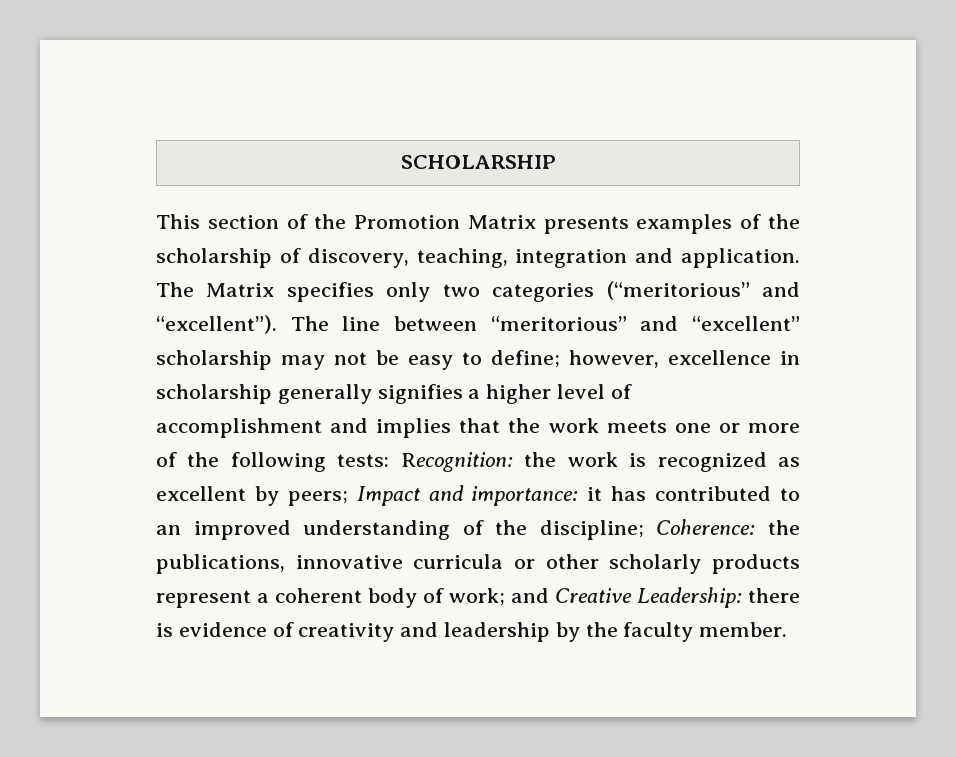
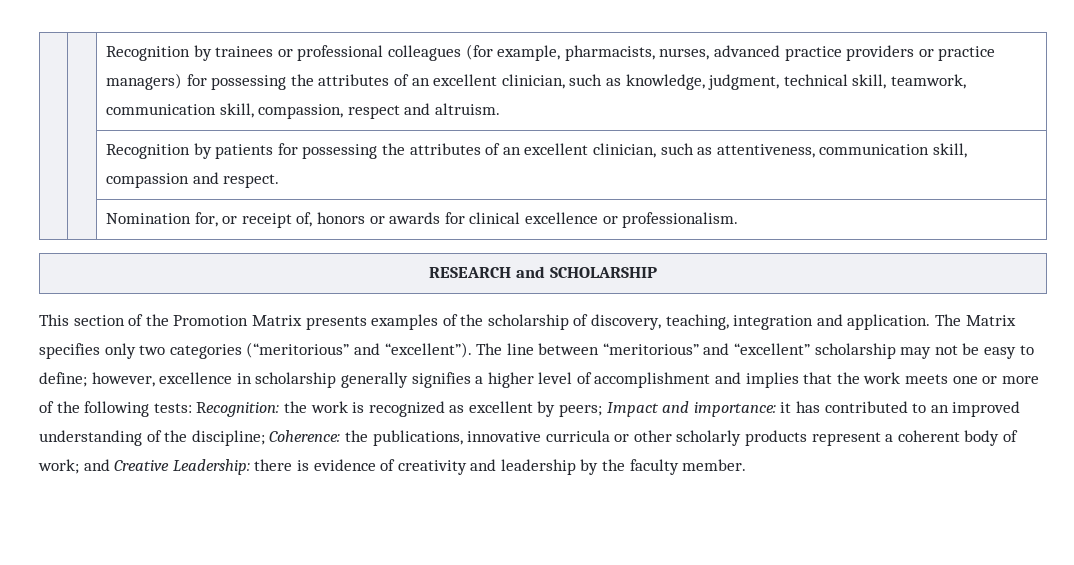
- SCHOLARSHIP
+ | | Recognition by trainees or professional colleagues (for example, pharmacists, nurses, advanced practice providers or practice managers) for possessing the attributes of an excellent clinician, such as knowledge, judgment, technical skill, teamwork, communication skill, compassion, respect and altruism.
+ | | Recognition by patients for possessing the attributes of an excellent clinician, such as attentiveness, communication skill, compassion and respect.
+ | | Nomination for, or receipt of, honors or awards for clinical excellence or professionalism.
+ RESEARCH and SCHOLARSHIP

